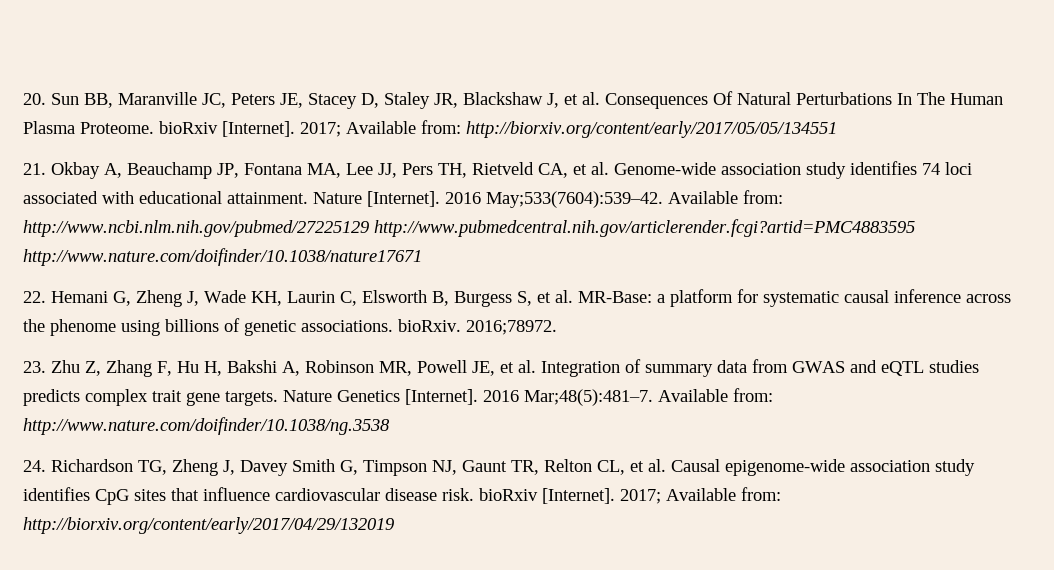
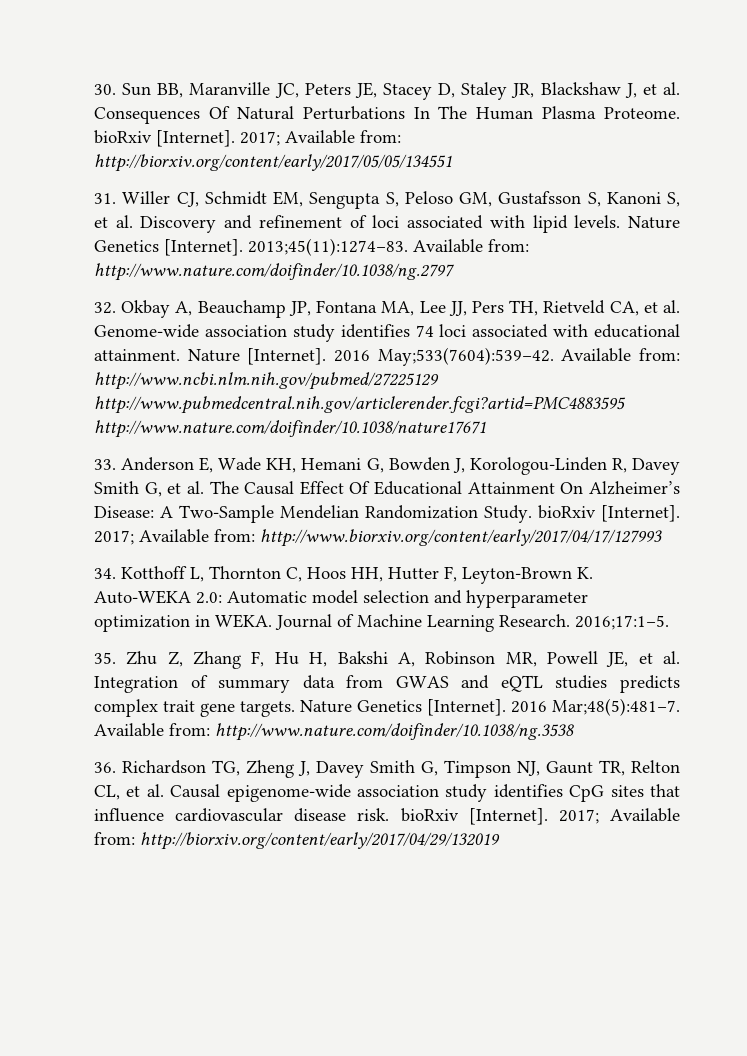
- 20. Sun BB, Maranville JC, Peters JE, Stacey D, Staley JR, Blackshaw J, et al. Consequences Of Natural Perturbations In The Human Plasma Proteome. bioRxiv [Internet].
+ 30. Sun BB, Maranville JC, Peters JE, Stacey D, Staley JR, Blackshaw J, et al. Consequences Of Natural Perturbations In The Human Plasma Proteome. bioRxiv [Internet].
- 21. Okbay A, Beauchamp JP, Fontana MA, Lee JJ, Pers TH, Rietveld CA, et al. Genome-wide association study identifies 74 loci associated with educational attainment.
+ 31. Willer CJ, Schmidt EM, Sengupta S, Peloso GM, Gustafsson S, Kanoni S, et al. Discovery and refinement of loci associated with lipid levels. Nature Genetics [Internet]. 2013;45(11):1274–83. Available from: http://www.nature.com/doifinder/10.1038/ng.2797
+ 32. Okbay A, Beauchamp JP, Fontana MA, Lee JJ, Pers TH, Rietveld CA, et al. Genome-wide association study identifies 74 loci associated with educational attainment.
- 22. Hemani G, Zheng J, Wade KH, Laurin C, Elsworth B, Burgess S, et al. MR-Base: a platform for systematic causal inference across the phenome using billions of genetic associations. bioRxiv. 2016;78972.
- 23. Zhu Z, Zhang F, Hu H, Bakshi A, Robinson MR, Powell JE, et al. Integration of summary data from GWAS and eQTL studies predicts complex trait gene targets.
+ 33. Anderson E, Wade KH, Hemani G, Bowden J, Korologou-Linden R, Davey Smith G, et al. The Causal Effect Of Educational Attainment On Alzheimer’s Disease: A Two-Sample Mendelian Randomization Study. bioRxiv [Internet]. 2017; Available from: http://www.biorxiv.org/content/early/2017/04/17/127993
+ 34. Kotthoff L, Thornton C, Hoos HH, Hutter F, Leyton-Brown K. Auto-WEKA 2.0: Automatic model selection and hyperparameter optimization in WEKA. Journal of Machine Learning Research. 2016;17:1–5.
+ 35. Zhu Z, Zhang F, Hu H, Bakshi A, Robinson MR, Powell JE, et al. Integration of summary data from GWAS and eQTL studies predicts complex trait gene targets.
- 24. Richardson TG, Zheng J, Davey Smith G, Timpson NJ, Gaunt TR, Relton CL, et al. Causal epigenome-wide association study identifies CpG sites that influence cardiovascular disease risk. bioRxiv [Internet].
+ 36. Richardson TG, Zheng J, Davey Smith G, Timpson NJ, Gaunt TR, Relton CL, et al. Causal epigenome-wide association study identifies CpG sites that influence cardiovascular disease risk. bioRxiv [Internet].

